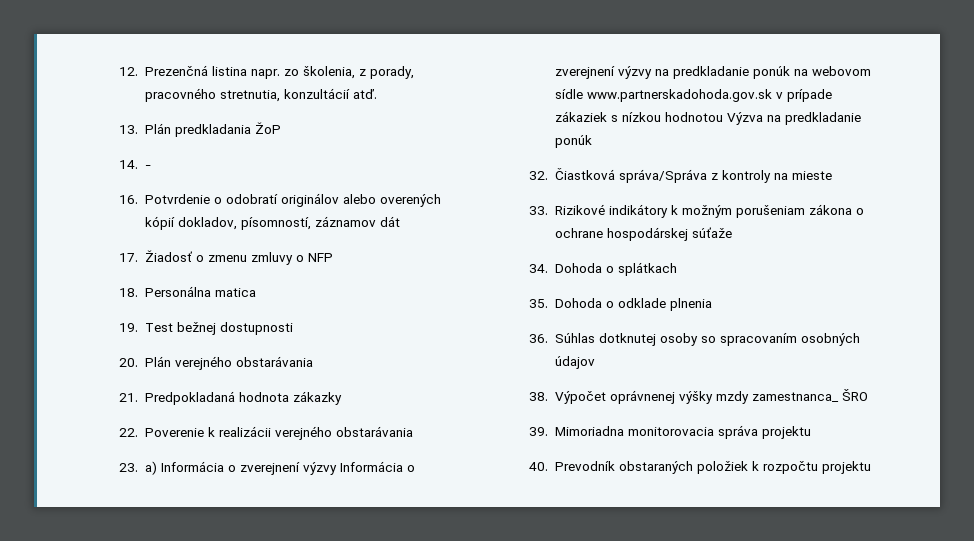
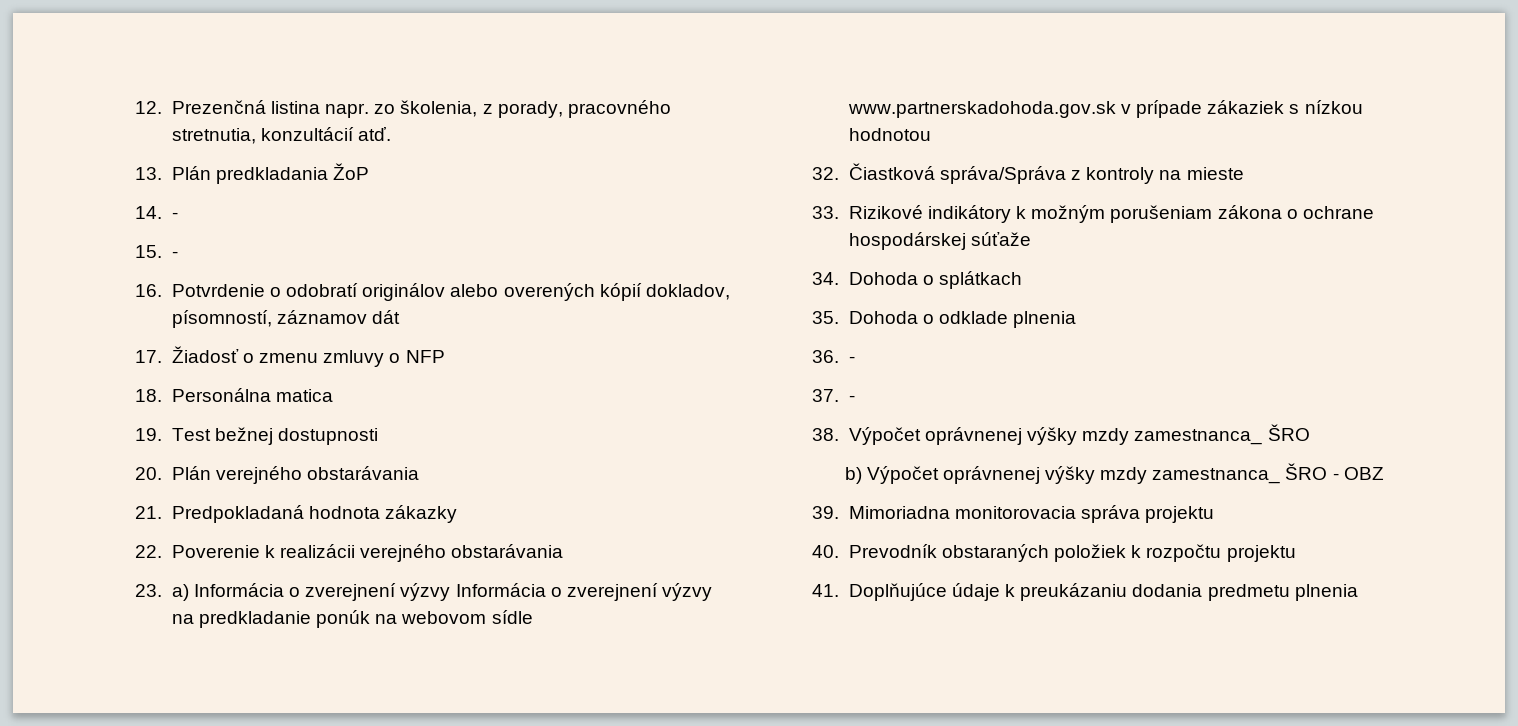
+ 15. -
- 23. a) Informácia o zverejnení výzvy Informácia o zverejnení výzvy na predkladanie ponúk na webovom sídle www.partnerskadohoda.gov.sk v prípade zákaziek s nízkou hodnotou Výzva na predkladanie ponúk
+ 23. a) Informácia o zverejnení výzvy Informácia o zverejnení výzvy na predkladanie ponúk na webovom sídle www.partnerskadohoda.gov.sk v prípade zákaziek s nízkou hodnotou
- 36. Súhlas dotknutej osoby so spracovaním osobných údajov
+ 36. -
+ 37. -
+ b) Výpočet oprávnenej výšky mzdy zamestnanca_ ŠRO - OBZ
+ 41. Doplňujúce údaje k preukázaniu dodania predmetu plnenia

